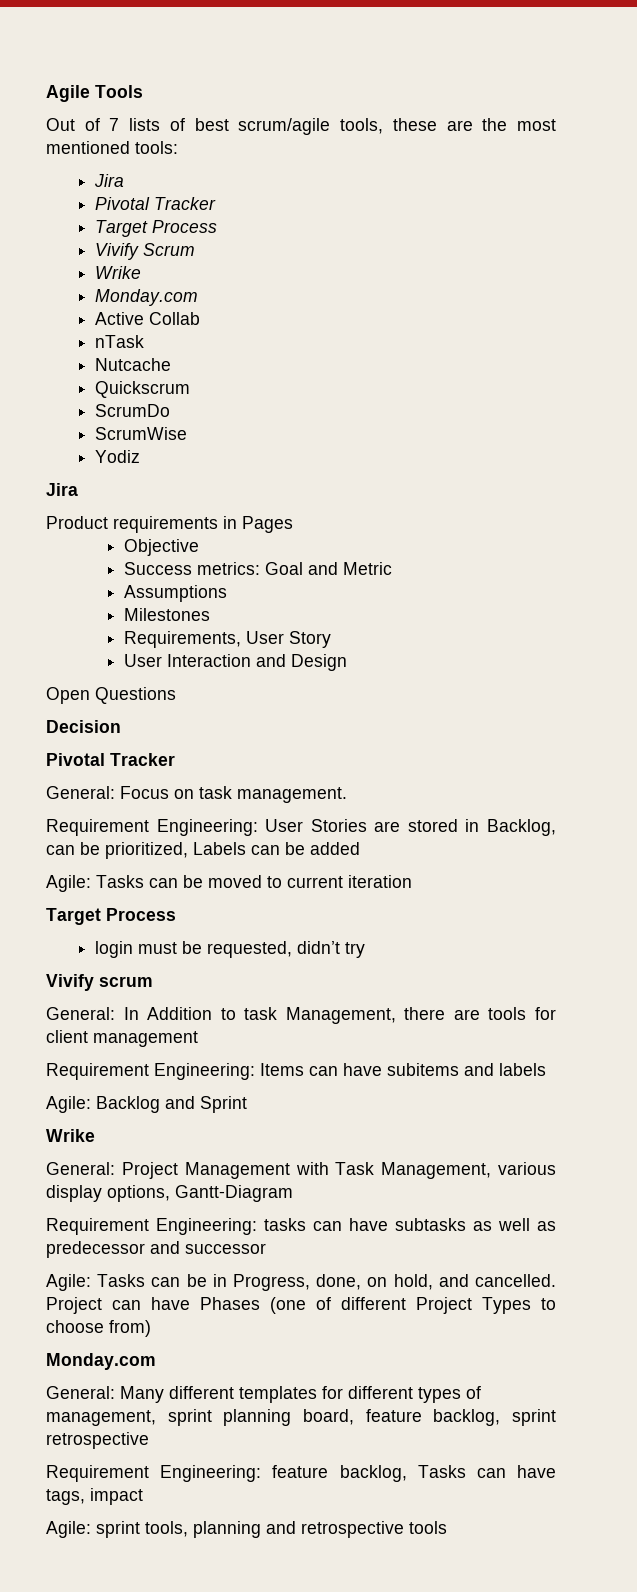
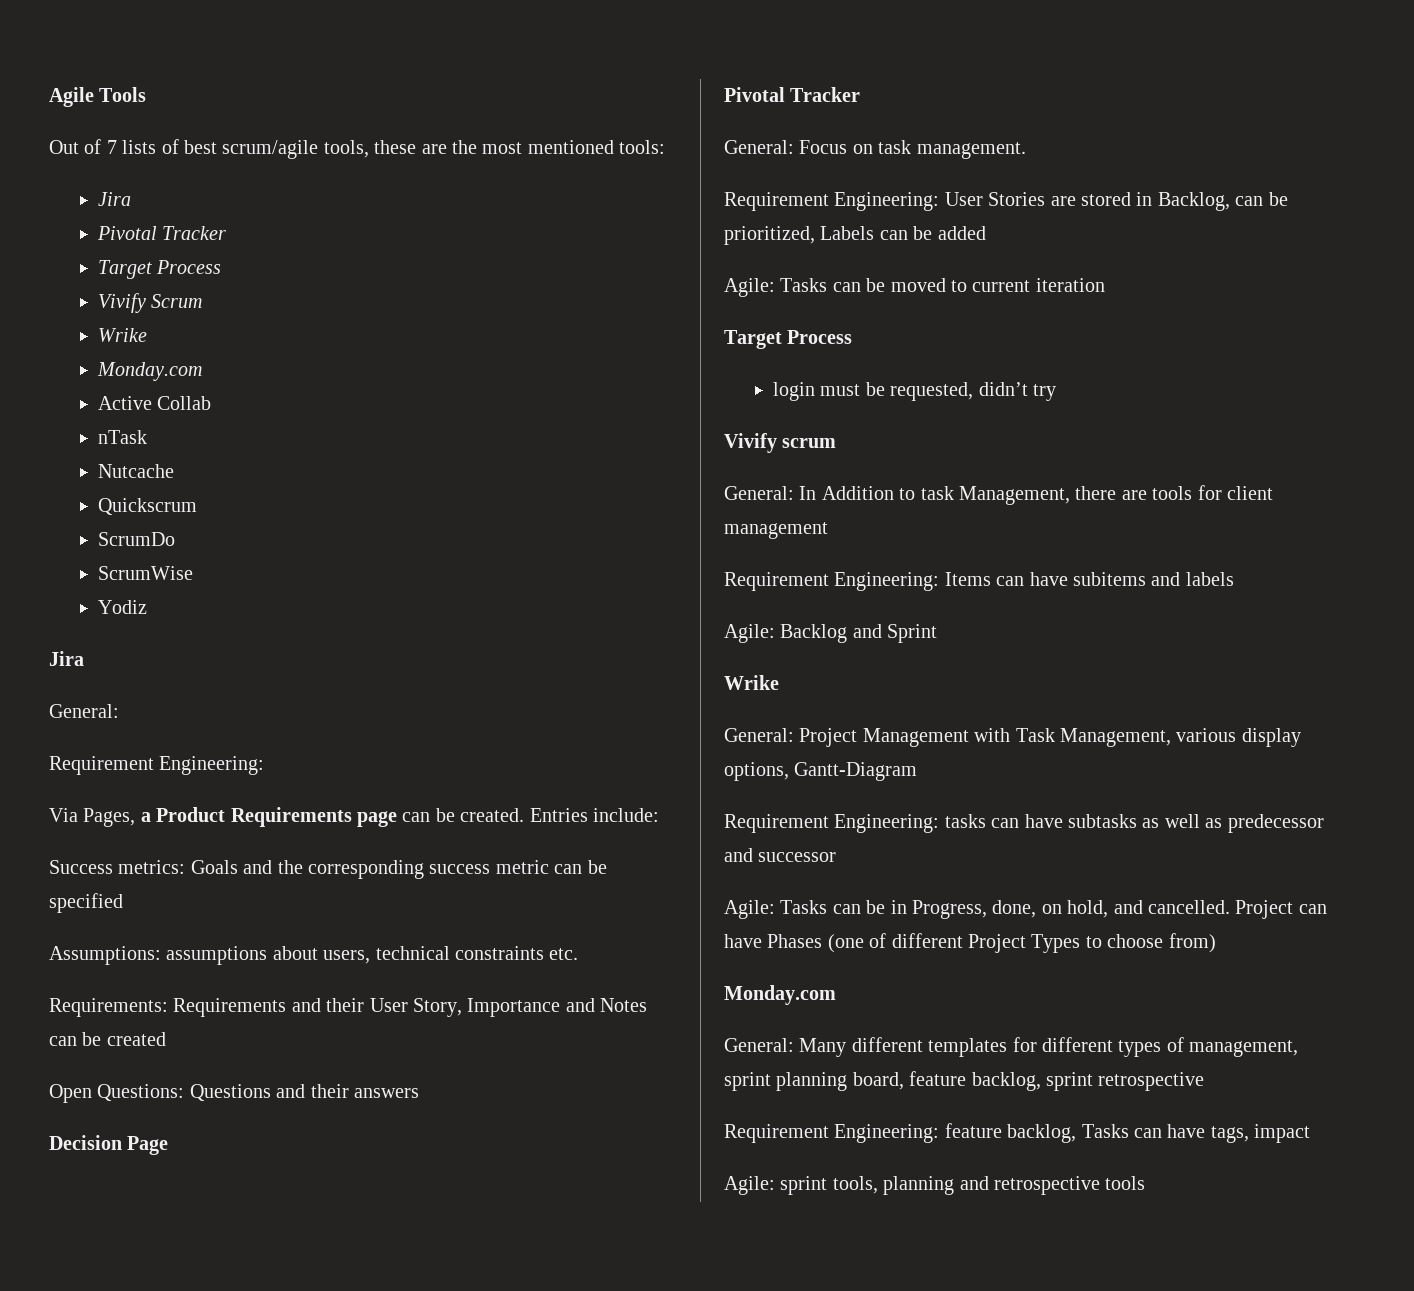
  Yodiz
  Jira
- Product requirements in Pages
- Objective
- Success metrics: Goal and Metric
- Assumptions
- Milestones
- Requirements, User Story
- User Interaction and Design
+ General:
+ Requirement Engineering:
+ Via Pages, a Product Requirements page can be created. Entries include:
+ Success metrics: Goals and the corresponding success metric can be specified
+ Assumptions: assumptions about users, technical constraints etc.
+ Requirements: Requirements and their User Story, Importance and Notes can be created
- Open Questions
+ Open Questions: Questions and their answers
- Decision
+ Decision Page

